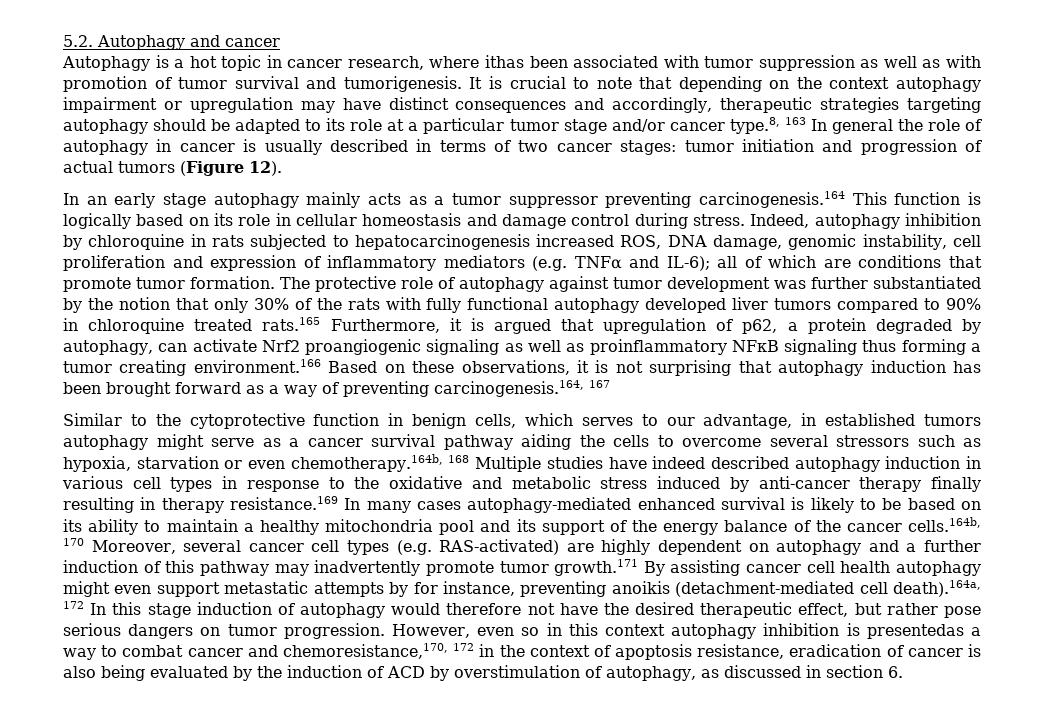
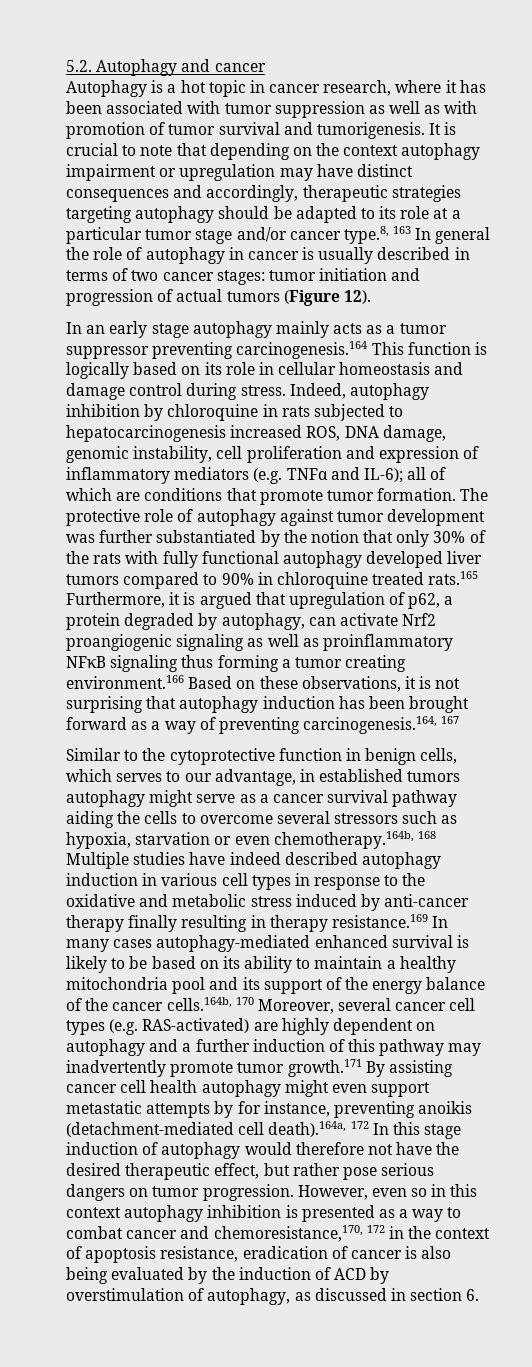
- Autophagy is a hot topic in cancer research, where ithas been associated with tumor suppression as well as with promotion of tumor survival and tumorigenesis.
+ Autophagy is a hot topic in cancer research, where it has been associated with tumor suppression as well as with promotion of tumor survival and tumorigenesis.
- However, even so in this context autophagy inhibition is presentedas a way to combat cancer and chemoresistance,170, 172 in the context of apoptosis resistance, eradication of cancer is also being evaluated by the induction of ACD by overstimulation of autophagy, as discussed in section 6.
+ However, even so in this context autophagy inhibition is presented as a way to combat cancer and chemoresistance,170, 172 in the context of apoptosis resistance, eradication of cancer is also being evaluated by the induction of ACD by overstimulation of autophagy, as discussed in section 6.

